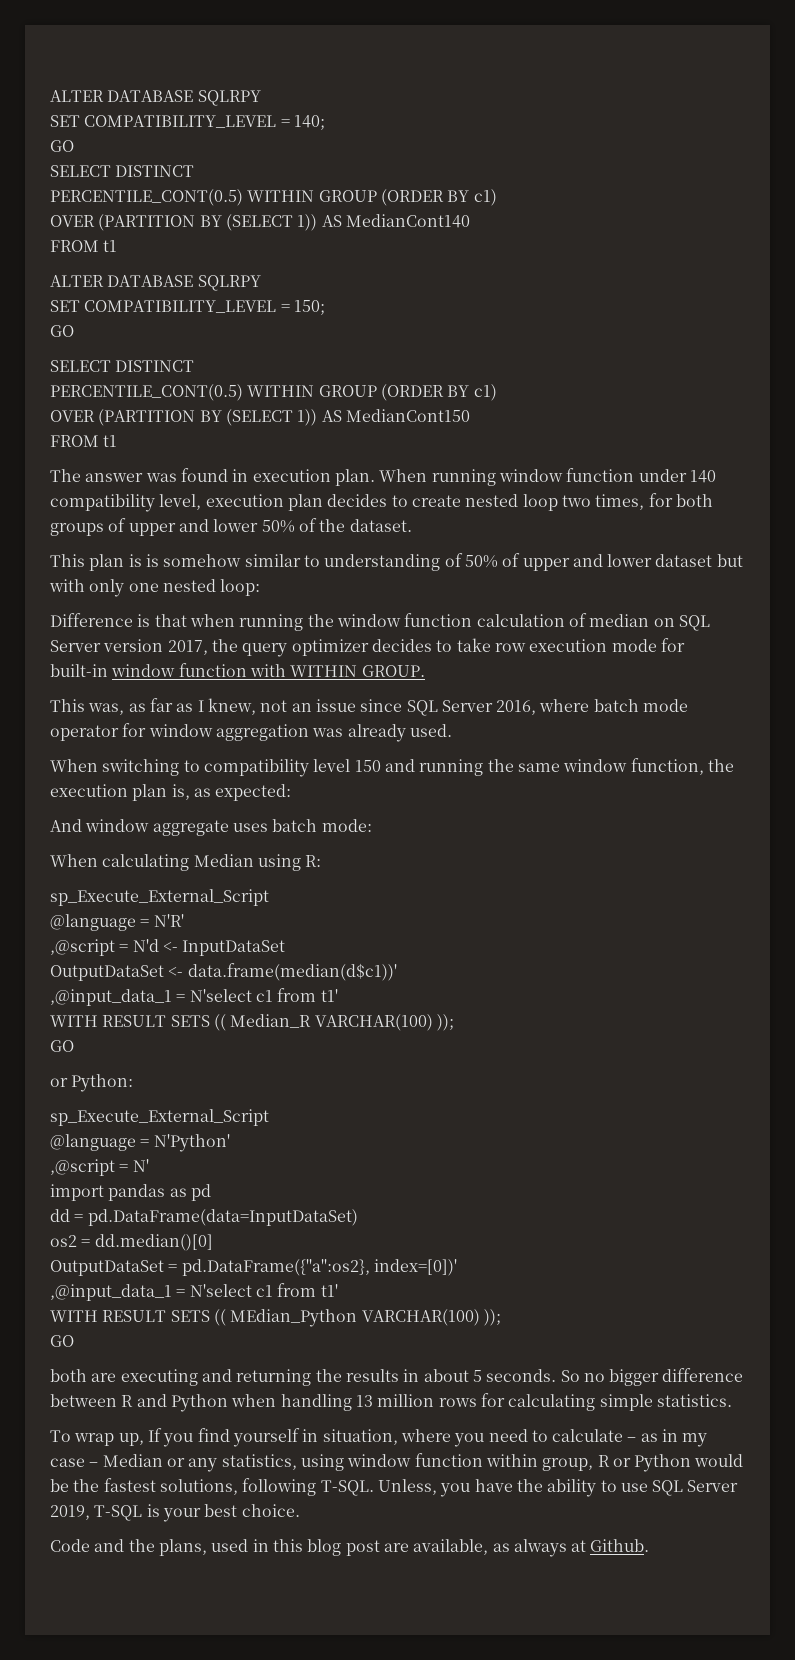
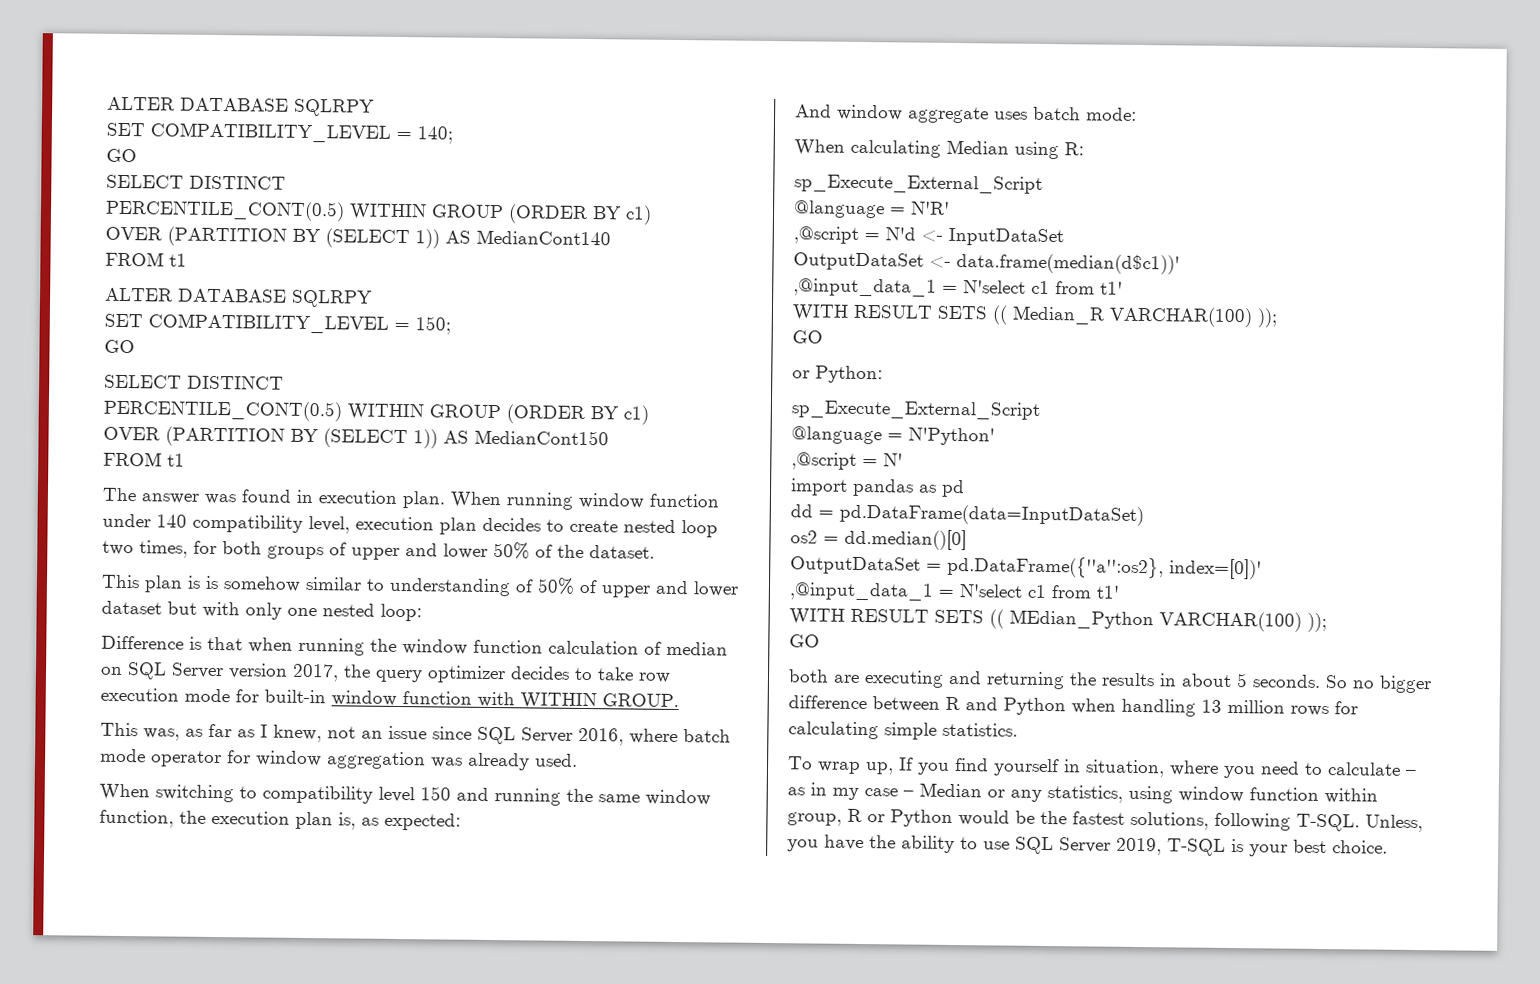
- Code and the plans, used in this blog post are available, as always at Github.

